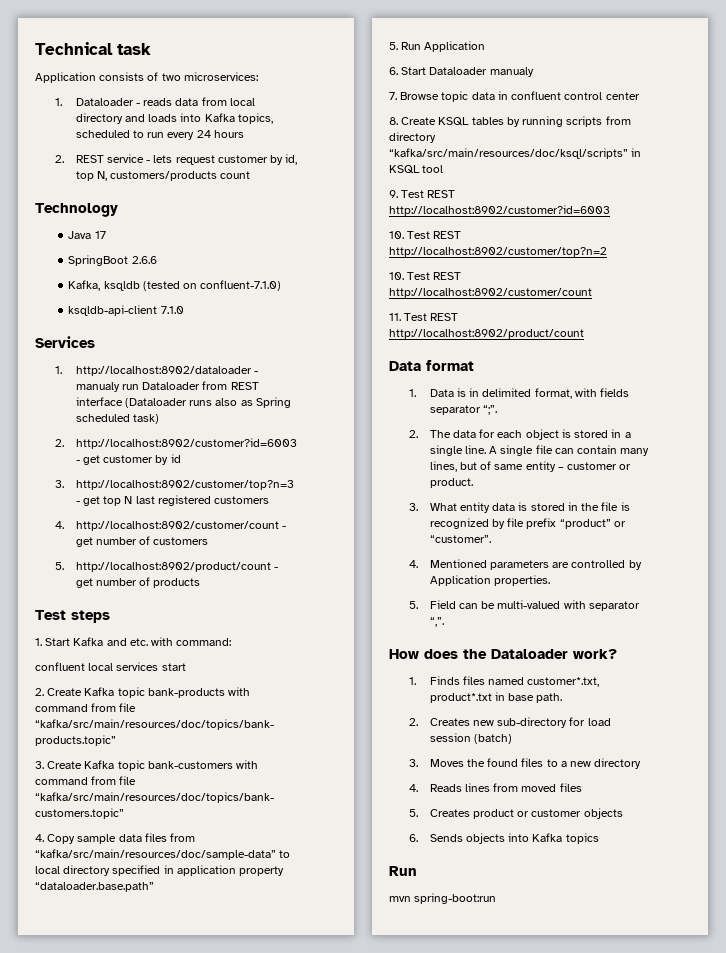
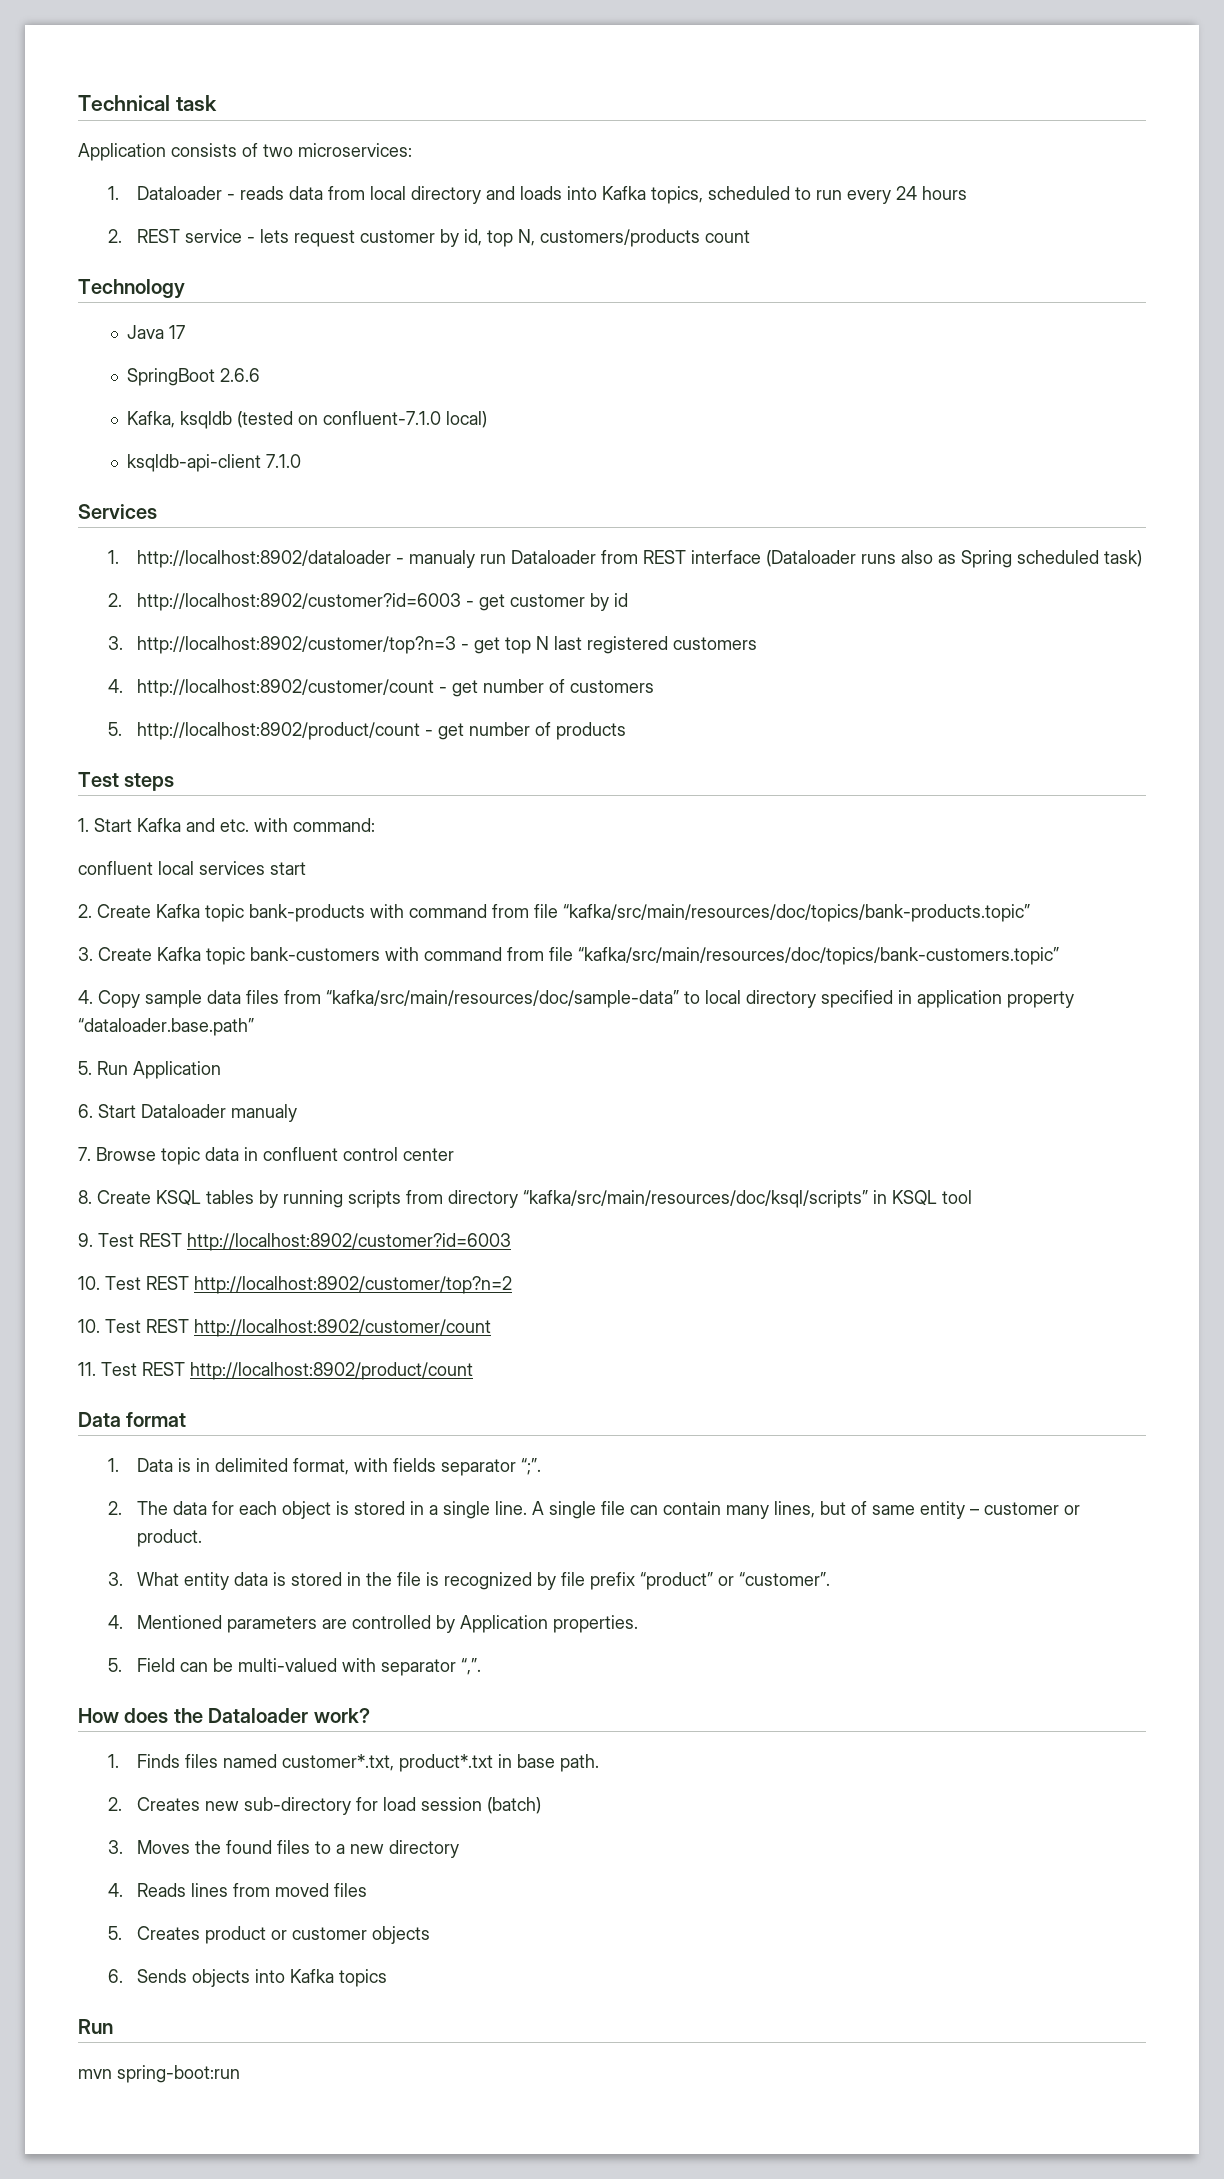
- Kafka, ksqldb (tested on confluent-7.1.0)
+ Kafka, ksqldb (tested on confluent-7.1.0 local)

